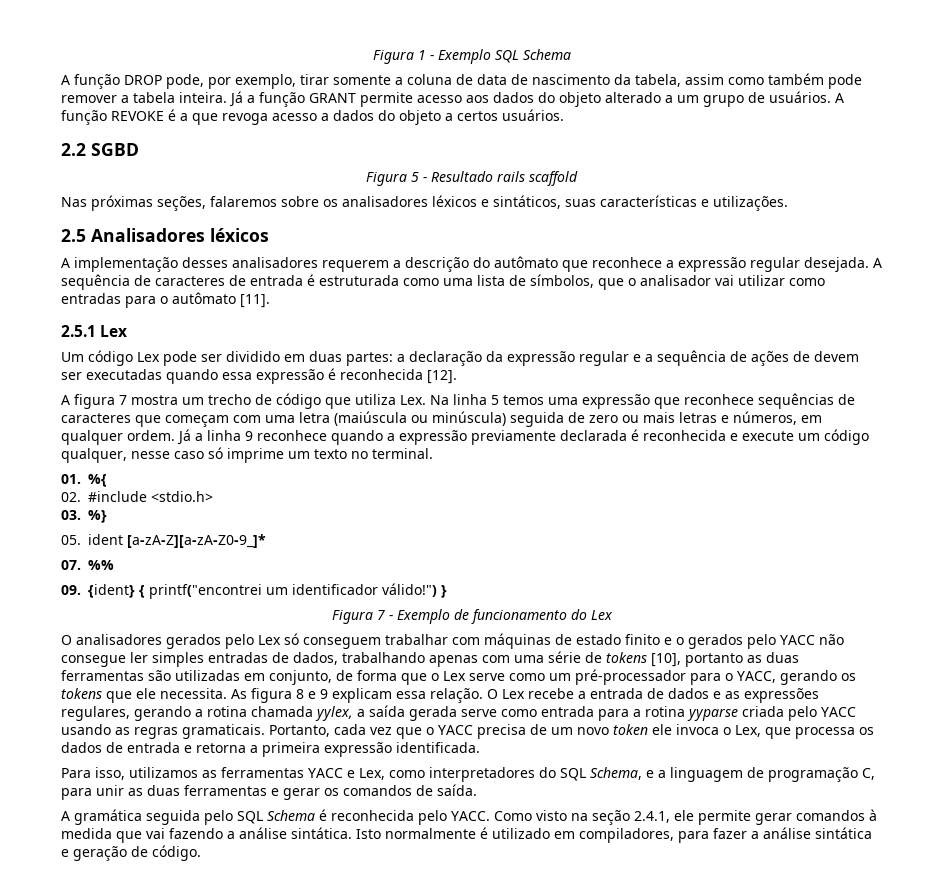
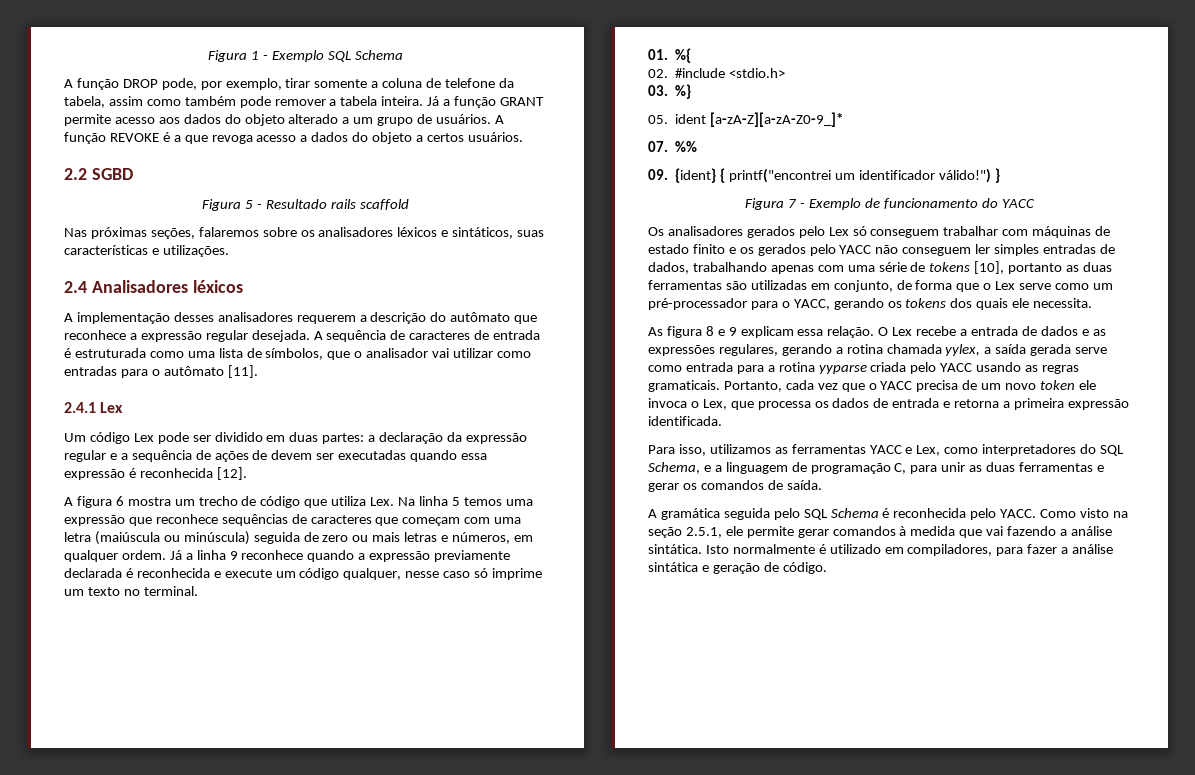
- A função DROP pode, por exemplo, tirar somente a coluna de data de nascimento da tabela, assim como também pode remover a tabela inteira.
+ A função DROP pode, por exemplo, tirar somente a coluna de telefone da tabela, assim como também pode remover a tabela inteira.
- 2.5 Analisadores léxicos
+ 2.4 Analisadores léxicos
- 2.5.1 Lex
+ 2.4.1 Lex
- A figura 7 mostra um trecho de código que utiliza Lex. Na linha 5 temos uma expressão que reconhece sequências de caracteres que começam com uma letra (maiúscula ou minúscula) seguida de zero ou mais letras e números, em qualquer ordem.
+ A figura 6 mostra um trecho de código que utiliza Lex. Na linha 5 temos uma expressão que reconhece sequências de caracteres que começam com uma letra (maiúscula ou minúscula) seguida de zero ou mais letras e números, em qualquer ordem.
- Figura 7 - Exemplo de funcionamento do Lex
- O analisadores gerados pelo Lex só conseguem trabalhar com máquinas de estado finito e o gerados pelo YACC não consegue ler simples entradas de dados, trabalhando apenas com uma série de tokens [10], portanto as duas ferramentas são utilizadas em conjunto, de forma que o Lex serve como um pré-processador para o YACC, gerando os tokens que ele necessita. As figura 8 e 9 explicam essa relação.
+ Figura 7 - Exemplo de funcionamento do YACC
+ Os analisadores gerados pelo Lex só conseguem trabalhar com máquinas de estado finito e os gerados pelo YACC não conseguem ler simples entradas de dados, trabalhando apenas com uma série de tokens [10], portanto as duas ferramentas são utilizadas em conjunto, de forma que o Lex serve como um pré-processador para o YACC, gerando os tokens dos quais ele necessita.
+ As figura 8 e 9 explicam essa relação.
- Como visto na seção 2.4.1, ele permite gerar comandos à medida que vai fazendo a análise sintática.
+ Como visto na seção 2.5.1, ele permite gerar comandos à medida que vai fazendo a análise sintática.

